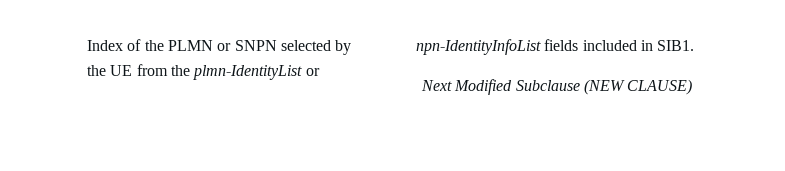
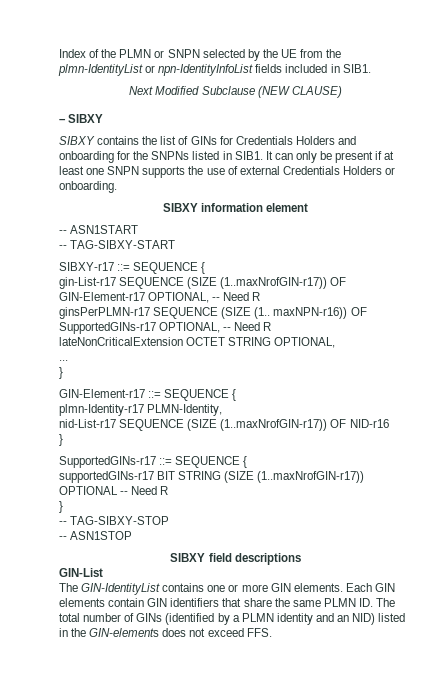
+ – SIBXY
+ SIBXY contains the list of GINs for Credentials Holders and onboarding for the SNPNs listed in SIB1. It can only be present if at least one SNPN supports the use of external Credentials Holders or onboarding.
+ SIBXY information element
+ -- ASN1START
+ -- TAG-SIBXY-START
+ SIBXY-r17 ::= SEQUENCE {
+ gin-List-r17 SEQUENCE (SIZE (1..maxNrofGIN-r17)) OF GIN-Element-r17 OPTIONAL, -- Need R
+ ginsPerPLMN-r17 SEQUENCE (SIZE (1.. maxNPN-r16)) OF SupportedGINs-r17 OPTIONAL, -- Need R
+ lateNonCriticalExtension OCTET STRING OPTIONAL,
+ ...
+ }
+ GIN-Element-r17 ::= SEQUENCE {
+ plmn-Identity-r17 PLMN-Identity,
+ nid-List-r17 SEQUENCE (SIZE (1..maxNrofGIN-r17)) OF NID-r16
+ }
+ SupportedGINs-r17 ::= SEQUENCE {
+ supportedGINs-r17 BIT STRING (SIZE (1..maxNrofGIN-r17)) OPTIONAL -- Need R
+ }
+ -- TAG-SIBXY-STOP
+ -- ASN1STOP
+ SIBXY field descriptions
+ GIN-List
+ The GIN-IdentityList contains one or more GIN elements. Each GIN elements contain GIN identifiers that share the same PLMN ID. The total number of GINs (identified by a PLMN identity and an NID) listed in the GIN-elements does not exceed FFS.

